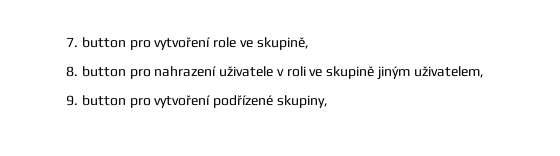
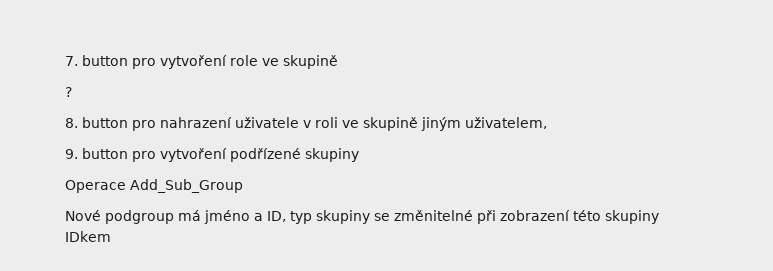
- 7. button pro vytvoření role ve skupině,
+ 7. button pro vytvoření role ve skupině
+ ?
- 9. button pro vytvoření podřízené skupiny,
+ 9. button pro vytvoření podřízené skupiny
+ Operace Add_Sub_Group
+ Nové podgroup má jméno a ID, typ skupiny se změnitelné při zobrazení této skupiny IDkem

